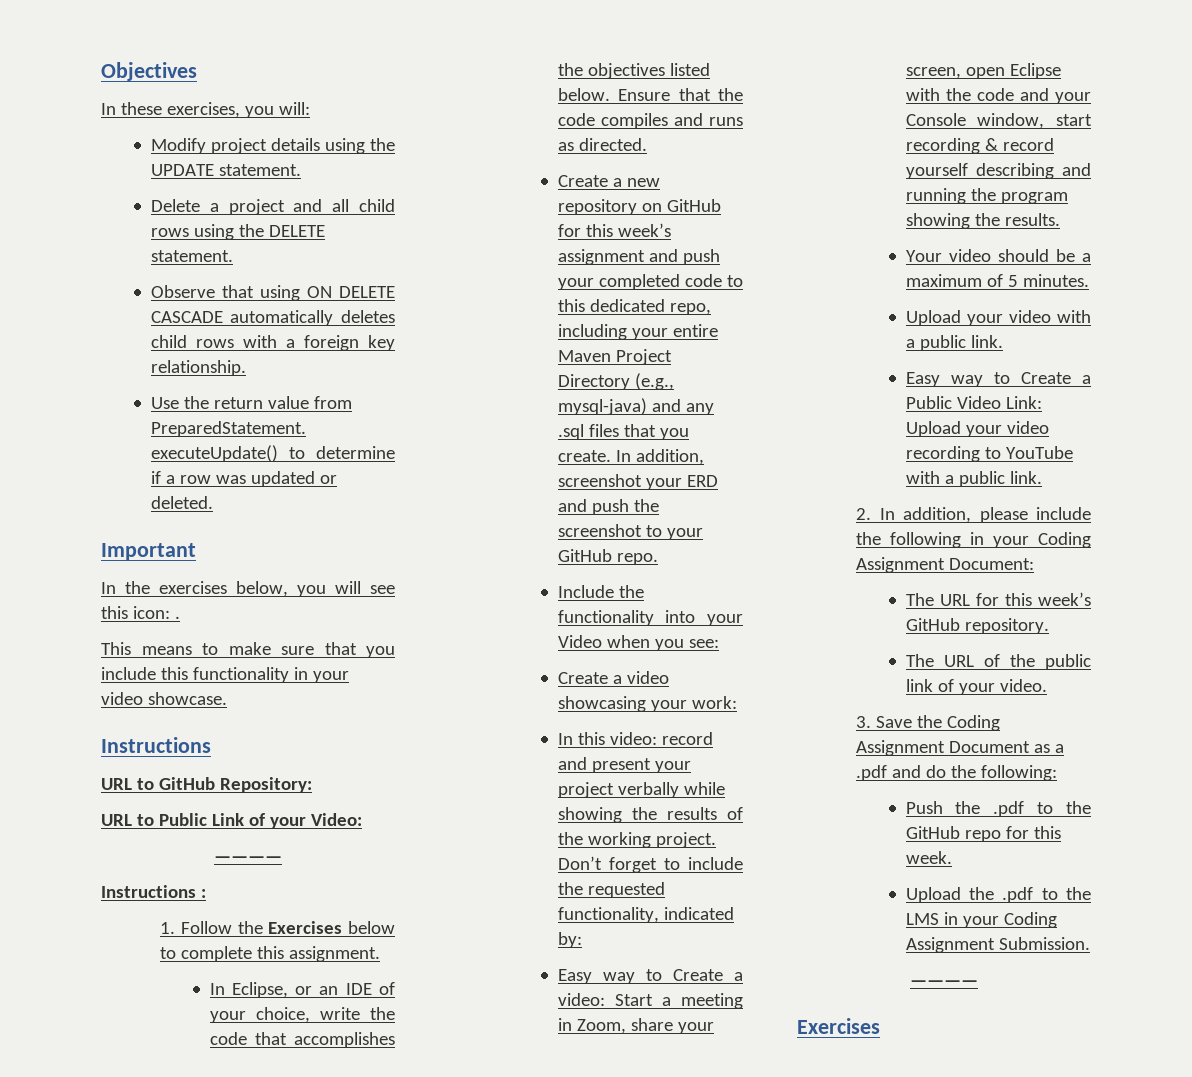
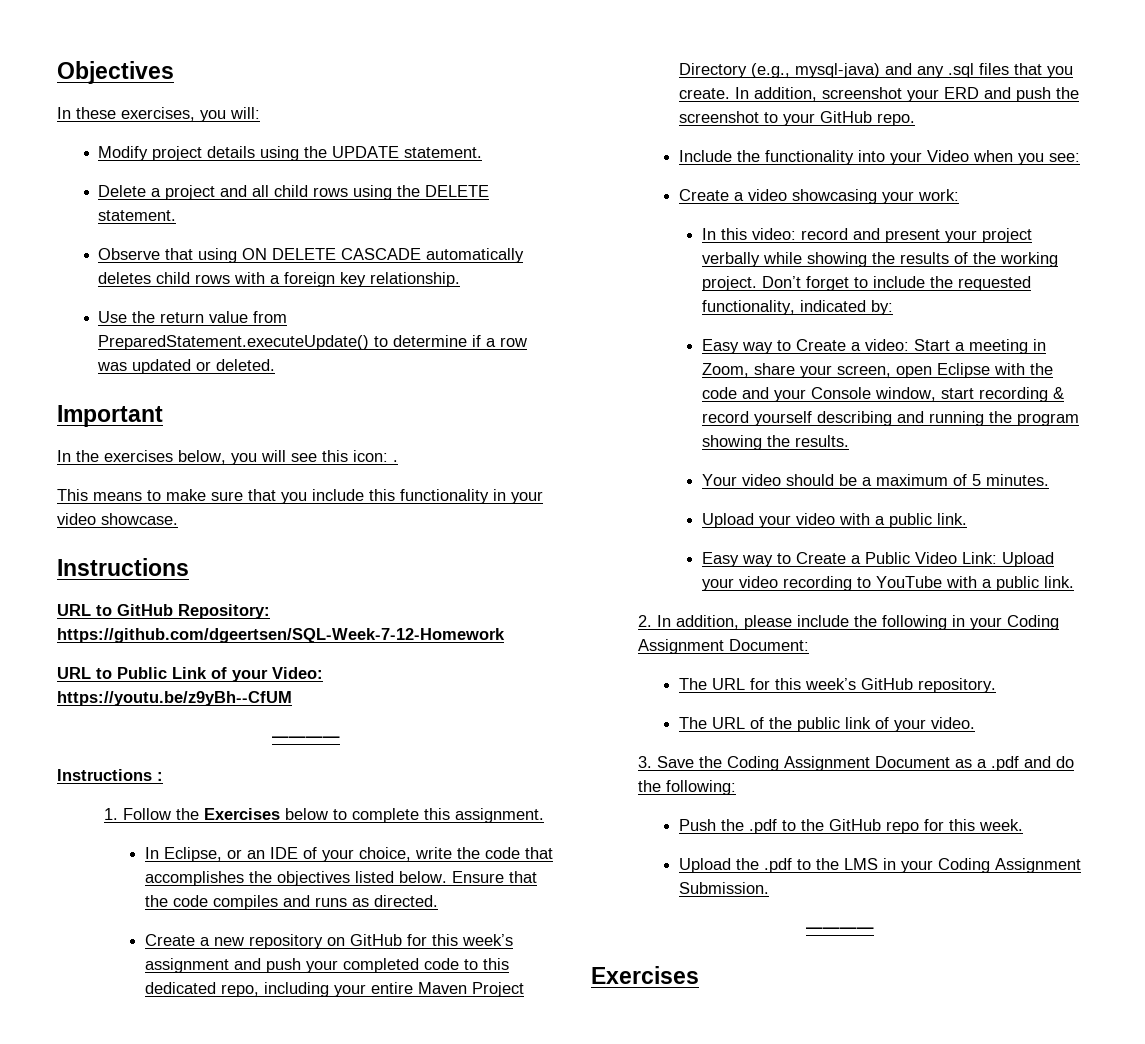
- URL to GitHub Repository:
+ URL to GitHub Repository: https://github.com/dgeertsen/SQL-Week-7-12-Homework
- URL to Public Link of your Video:
+ URL to Public Link of your Video: https://youtu.be/z9yBh--CfUM

